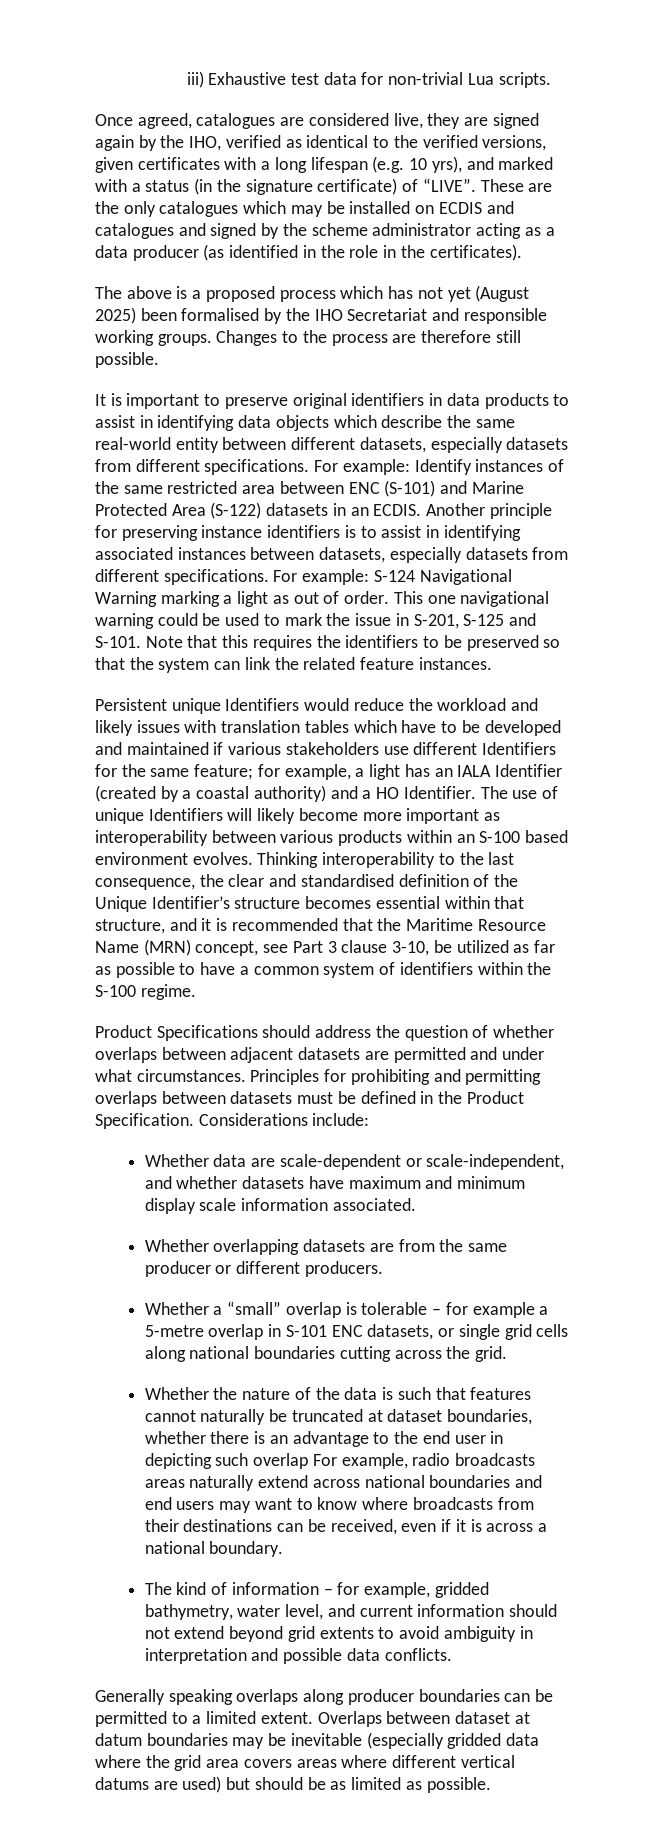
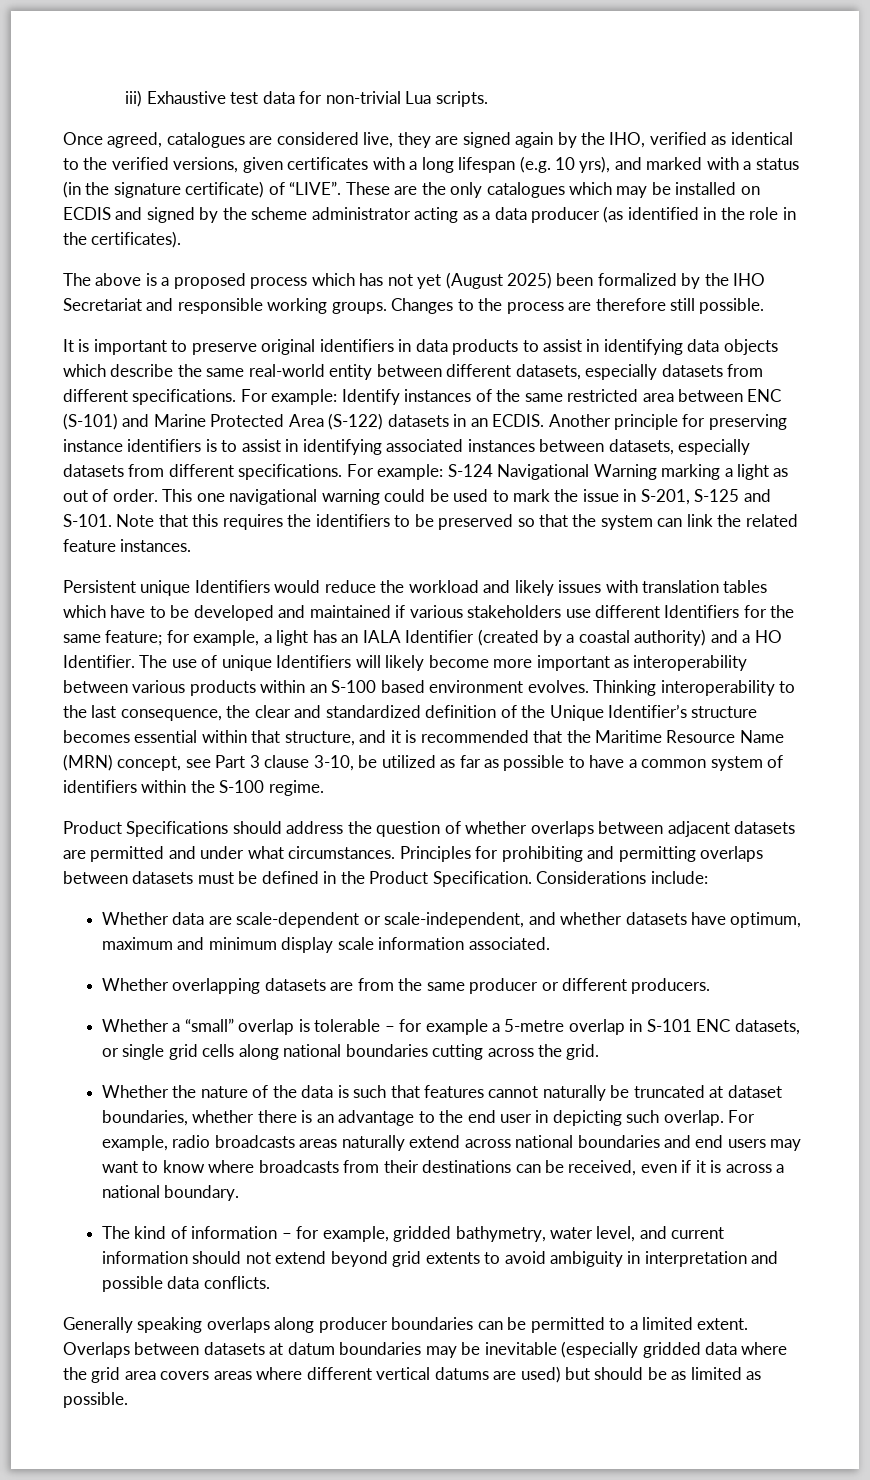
- These are the only catalogues which may be installed on ECDIS and catalogues and signed by the scheme administrator acting as a data producer (as identified in the role in the certificates).
+ These are the only catalogues which may be installed on ECDIS and signed by the scheme administrator acting as a data producer (as identified in the role in the certificates).
- The above is a proposed process which has not yet (August 2025) been formalised by the IHO Secretariat and responsible working groups.
+ The above is a proposed process which has not yet (August 2025) been formalized by the IHO Secretariat and responsible working groups.
- Thinking interoperability to the last consequence, the clear and standardised definition of the Unique Identifier’s structure becomes essential within that structure, and it is recommended that the Maritime Resource Name (MRN) concept, see Part 3 clause 3-10, be utilized as far as possible to have a common system of identifiers within the S-100 regime.
+ Thinking interoperability to the last consequence, the clear and standardized definition of the Unique Identifier’s structure becomes essential within that structure, and it is recommended that the Maritime Resource Name (MRN) concept, see Part 3 clause 3-10, be utilized as far as possible to have a common system of identifiers within the S-100 regime.
- Whether data are scale-dependent or scale-independent, and whether datasets have maximum and minimum display scale information associated.
+ Whether data are scale-dependent or scale-independent, and whether datasets have optimum, maximum and minimum display scale information associated.
- Whether the nature of the data is such that features cannot naturally be truncated at dataset boundaries, whether there is an advantage to the end user in depicting such overlap For example, radio broadcasts areas naturally extend across national boundaries and end users may want to know where broadcasts from their destinations can be received, even if it is across a national boundary.
+ Whether the nature of the data is such that features cannot naturally be truncated at dataset boundaries, whether there is an advantage to the end user in depicting such overlap. For example, radio broadcasts areas naturally extend across national boundaries and end users may want to know where broadcasts from their destinations can be received, even if it is across a national boundary.
- Overlaps between dataset at datum boundaries may be inevitable (especially gridded data where the grid area covers areas where different vertical datums are used) but should be as limited as possible.
+ Overlaps between datasets at datum boundaries may be inevitable (especially gridded data where the grid area covers areas where different vertical datums are used) but should be as limited as possible.

